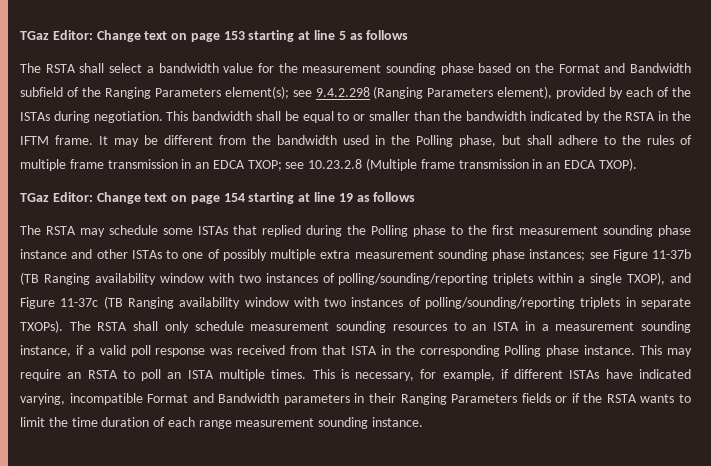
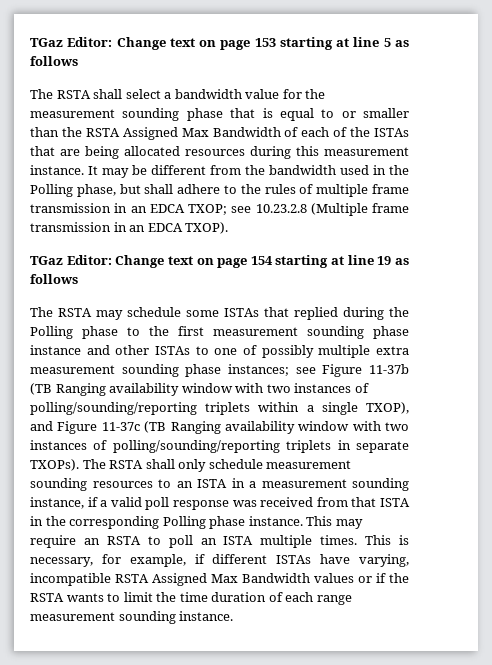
- The RSTA shall select a bandwidth value for the measurement sounding phase based on the Format and Bandwidth subfield of the Ranging Parameters element(s); see 9.4.2.298 (Ranging Parameters element), provided by each of the ISTAs during negotiation. This bandwidth shall be equal to or smaller than the bandwidth indicated by the RSTA in the IFTM frame.
+ The RSTA shall select a bandwidth value for the measurement sounding phase that is equal to or smaller than the RSTA Assigned Max Bandwidth of each of the ISTAs that are being allocated resources during this measurement instance.
- This is necessary, for example, if different ISTAs have indicated varying, incompatible Format and Bandwidth parameters in their Ranging Parameters fields or if the RSTA wants to limit the time duration of each range measurement sounding instance.
+ This is necessary, for example, if different ISTAs have varying, incompatible RSTA Assigned Max Bandwidth values or if the RSTA wants to limit the time duration of each range measurement sounding instance.

